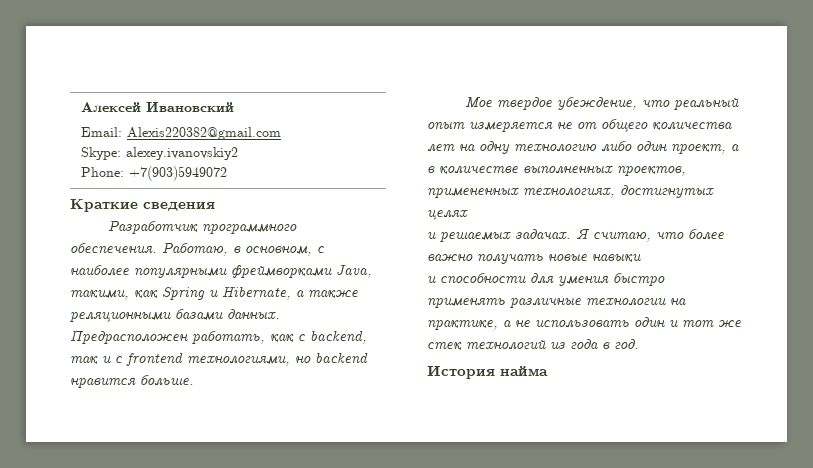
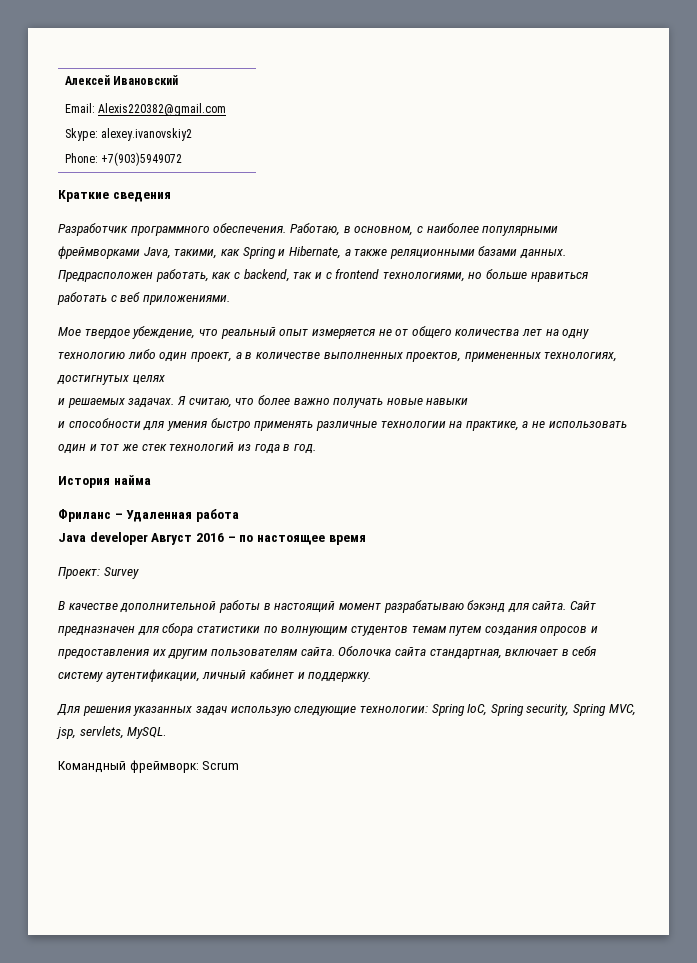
- Предрасположен работать, как с backend, так и с frontend технологиями, но backend нравится больше.
+ Предрасположен работать, как с backend, так и с frontend технологиями, но больше нравиться работать с веб приложениями.
+ Фриланс – Удаленная работа
+ Java developer Август 2016 – по настоящее время
+ Проект: Survey
+ В качестве дополнительной работы в настоящий момент разрабатываю бэкэнд для сайта. Сайт предназначен для сбора статистики по волнующим студентов темам путем создания опросов и предоставления их другим пользователям сайта. Оболочка сайта стандартная, включает в себя систему аутентификации, личный кабинет и поддержку.
+ Для решения указанных задач использую следующие технологии: Spring IoC, Spring security, Spring MVC, jsp, servlets, MySQL.
+ Командный фреймворк: Scrum

